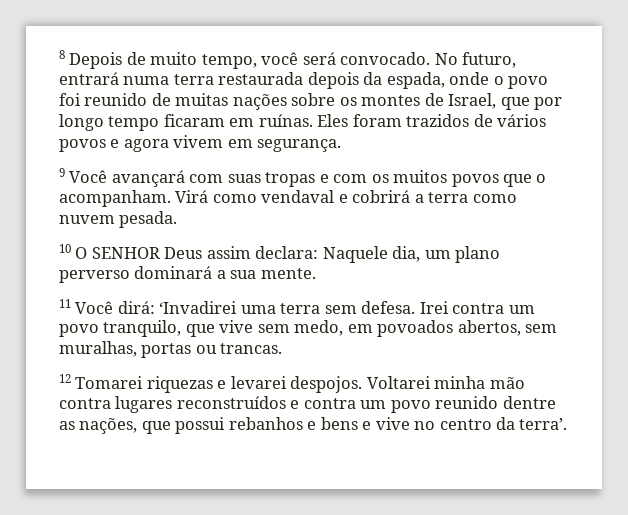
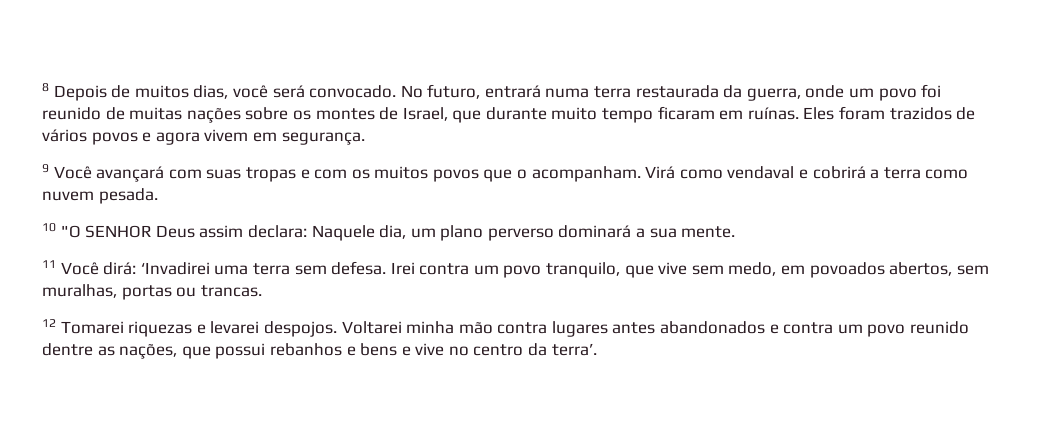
- 8 Depois de muito tempo, você será convocado.
+ 8 Depois de muitos dias, você será convocado.
- No futuro, entrará numa terra restaurada depois da espada, onde o povo foi reunido de muitas nações sobre os montes de Israel, que por longo tempo ficaram em ruínas.
+ No futuro, entrará numa terra restaurada da guerra, onde um povo foi reunido de muitas nações sobre os montes de Israel, que durante muito tempo ficaram em ruínas.
- 10 O SENHOR Deus assim declara: Naquele dia, um plano perverso dominará a sua mente.
+ 10 "O SENHOR Deus assim declara: Naquele dia, um plano perverso dominará a sua mente.
- Voltarei minha mão contra lugares reconstruídos e contra um povo reunido dentre as nações, que possui rebanhos e bens e vive no centro da terra’.
+ Voltarei minha mão contra lugares antes abandonados e contra um povo reunido dentre as nações, que possui rebanhos e bens e vive no centro da terra’.

